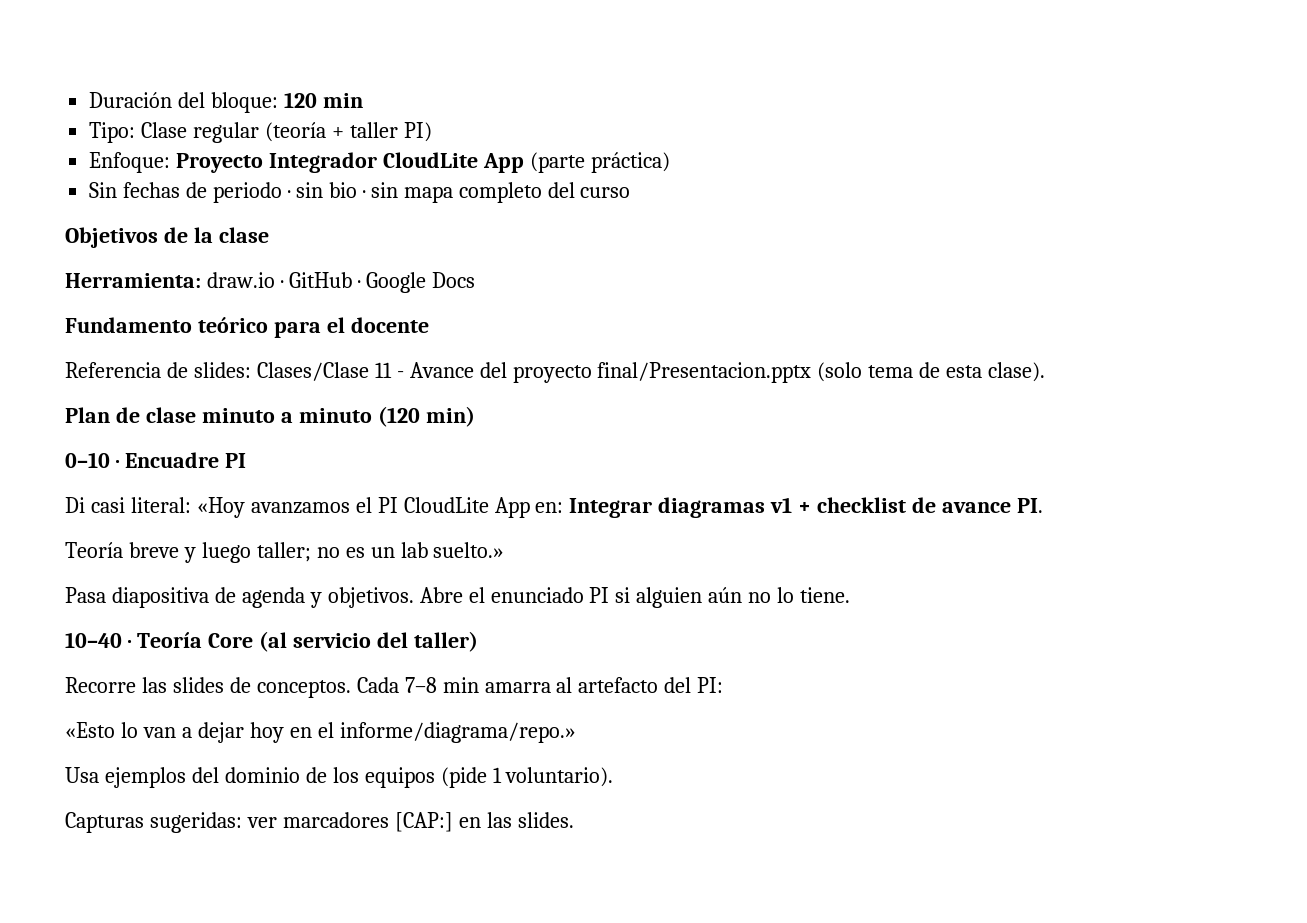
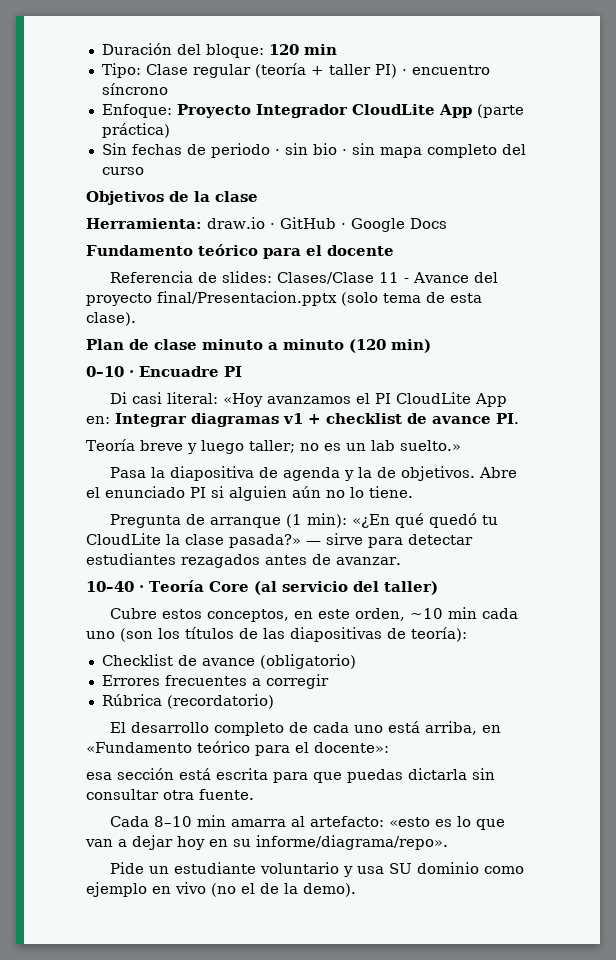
- Tipo: Clase regular (teoría + taller PI)
+ Tipo: Clase regular (teoría + taller PI) · encuentro síncrono
- Pasa diapositiva de agenda y objetivos.
+ Pasa la diapositiva de agenda y la de objetivos.
+ Pregunta de arranque (1 min): «¿En qué quedó tu CloudLite la clase pasada?» — sirve para detectar estudiantes rezagados antes de avanzar.
- Recorre las slides de conceptos. Cada 7–8 min amarra al artefacto del PI:
- «Esto lo van a dejar hoy en el informe/diagrama/repo.»
- Usa ejemplos del dominio de los equipos (pide 1 voluntario).
- Capturas sugeridas: ver marcadores [CAP:] en las slides.
+ Cubre estos conceptos, en este orden, ~10 min cada uno (son los títulos de las diapositivas de teoría):
+ Checklist de avance (obligatorio)
+ Errores frecuentes a corregir
+ Rúbrica (recordatorio)
+ El desarrollo completo de cada uno está arriba, en «Fundamento teórico para el docente»:
+ esa sección está escrita para que puedas dictarla sin consultar otra fuente.
+ Cada 8–10 min amarra al artefacto: «esto es lo que van a dejar hoy en su informe/diagrama/repo».
+ Pide un estudiante voluntario y usa SU dominio como ejemplo en vivo (no el de la demo).

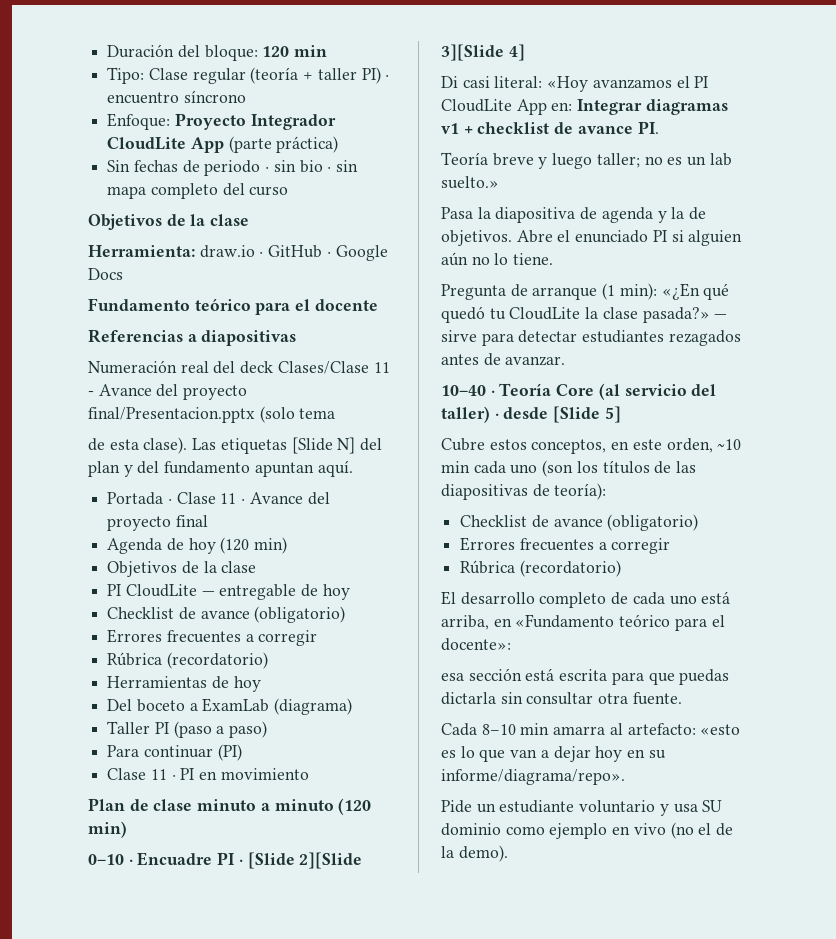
- Referencia de slides: Clases/Clase 11 - Avance del proyecto final/Presentacion.pptx (solo tema de esta clase).
+ Referencias a diapositivas
+ Numeración real del deck Clases/Clase 11 - Avance del proyecto final/Presentacion.pptx (solo tema
+ de esta clase). Las etiquetas [Slide N] del plan y del fundamento apuntan aquí.
+ Portada · Clase 11 · Avance del proyecto final
+ Agenda de hoy (120 min)
+ Objetivos de la clase
+ PI CloudLite — entregable de hoy
+ Checklist de avance (obligatorio)
+ Errores frecuentes a corregir
+ Rúbrica (recordatorio)
+ Herramientas de hoy
+ Del boceto a ExamLab (diagrama)
+ Taller PI (paso a paso)
+ Para continuar (PI)
+ Clase 11 · PI en movimiento
- 0–10 · Encuadre PI
+ 0–10 · Encuadre PI · [Slide 2][Slide 3][Slide 4]
- 10–40 · Teoría Core (al servicio del taller)
+ 10–40 · Teoría Core (al servicio del taller) · desde [Slide 5]

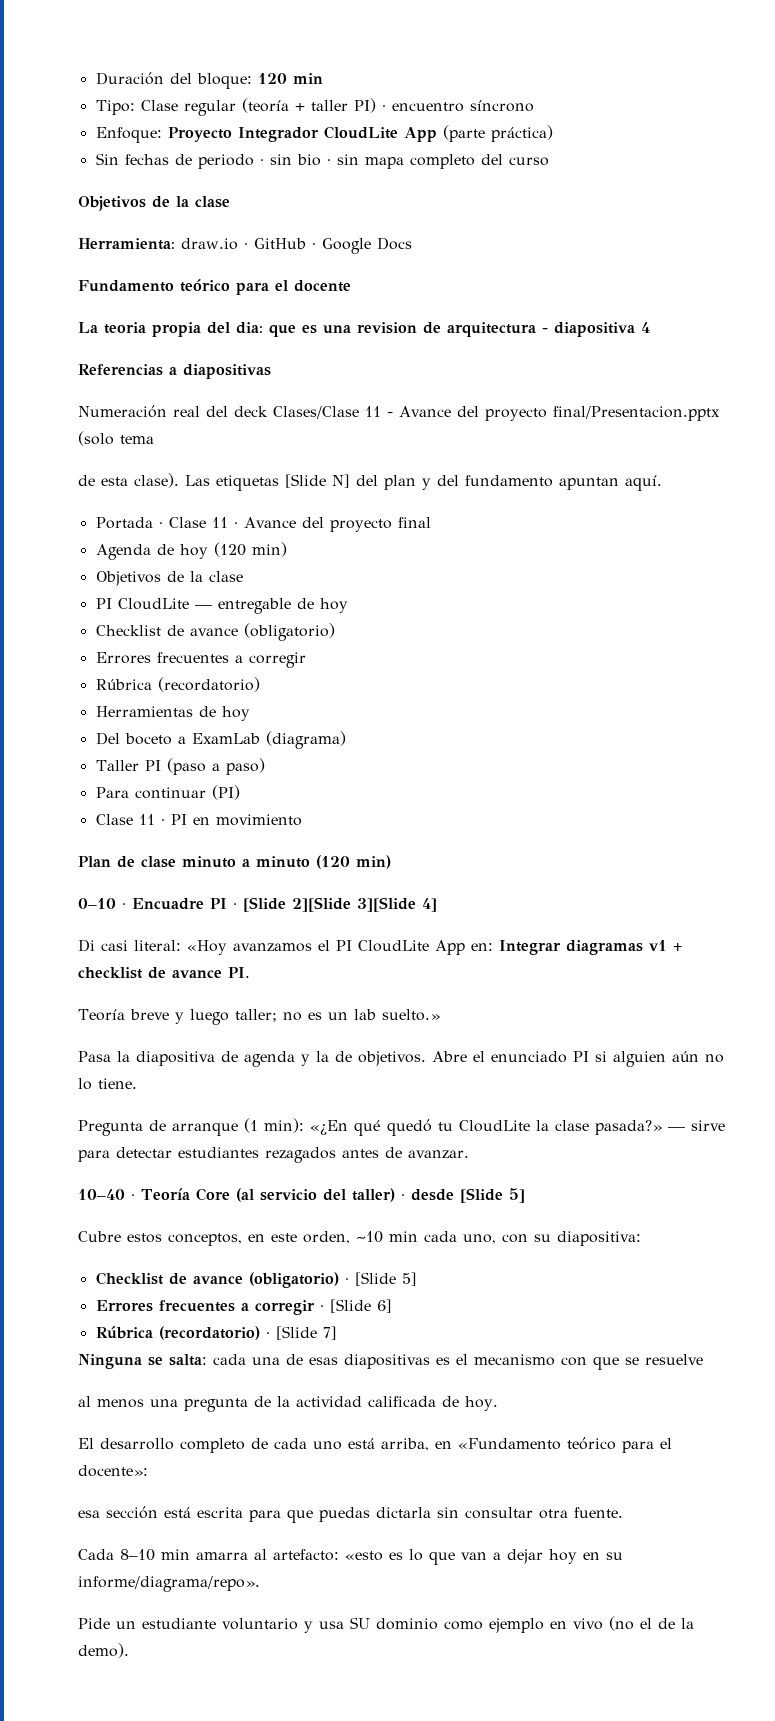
+ La teoria propia del dia: que es una revision de arquitectura - diapositiva 4
- Cubre estos conceptos, en este orden, ~10 min cada uno (son los títulos de las diapositivas de teoría):
- Checklist de avance (obligatorio)
- Errores frecuentes a corregir
- Rúbrica (recordatorio)
+ Cubre estos conceptos, en este orden, ~10 min cada uno, con su diapositiva:
+ Checklist de avance (obligatorio) · [Slide 5]
+ Errores frecuentes a corregir · [Slide 6]
+ Rúbrica (recordatorio) · [Slide 7]
+ Ninguna se salta: cada una de esas diapositivas es el mecanismo con que se resuelve
+ al menos una pregunta de la actividad calificada de hoy.

